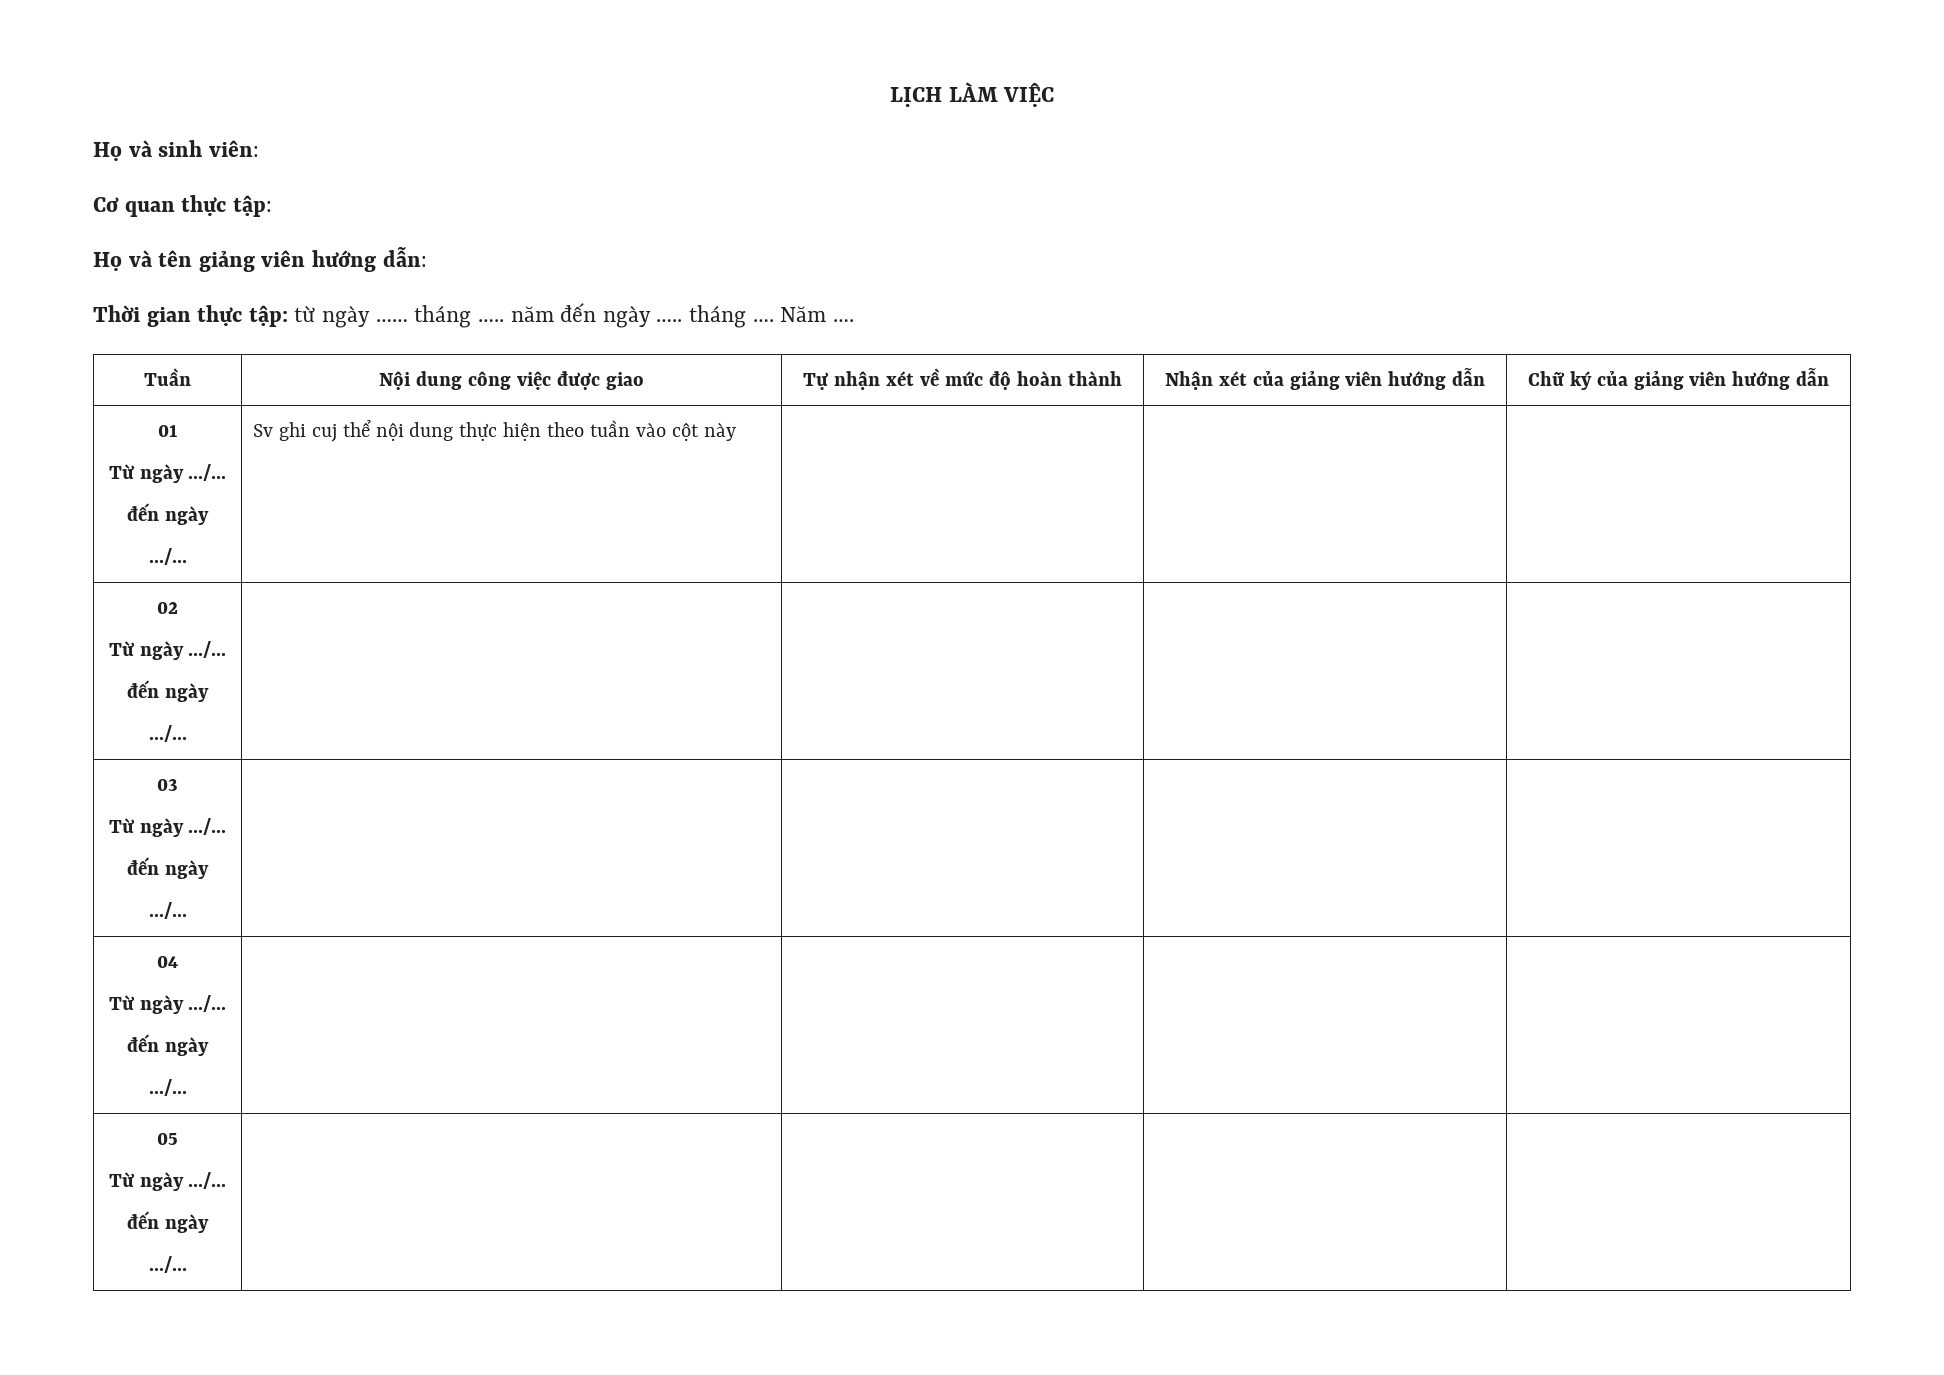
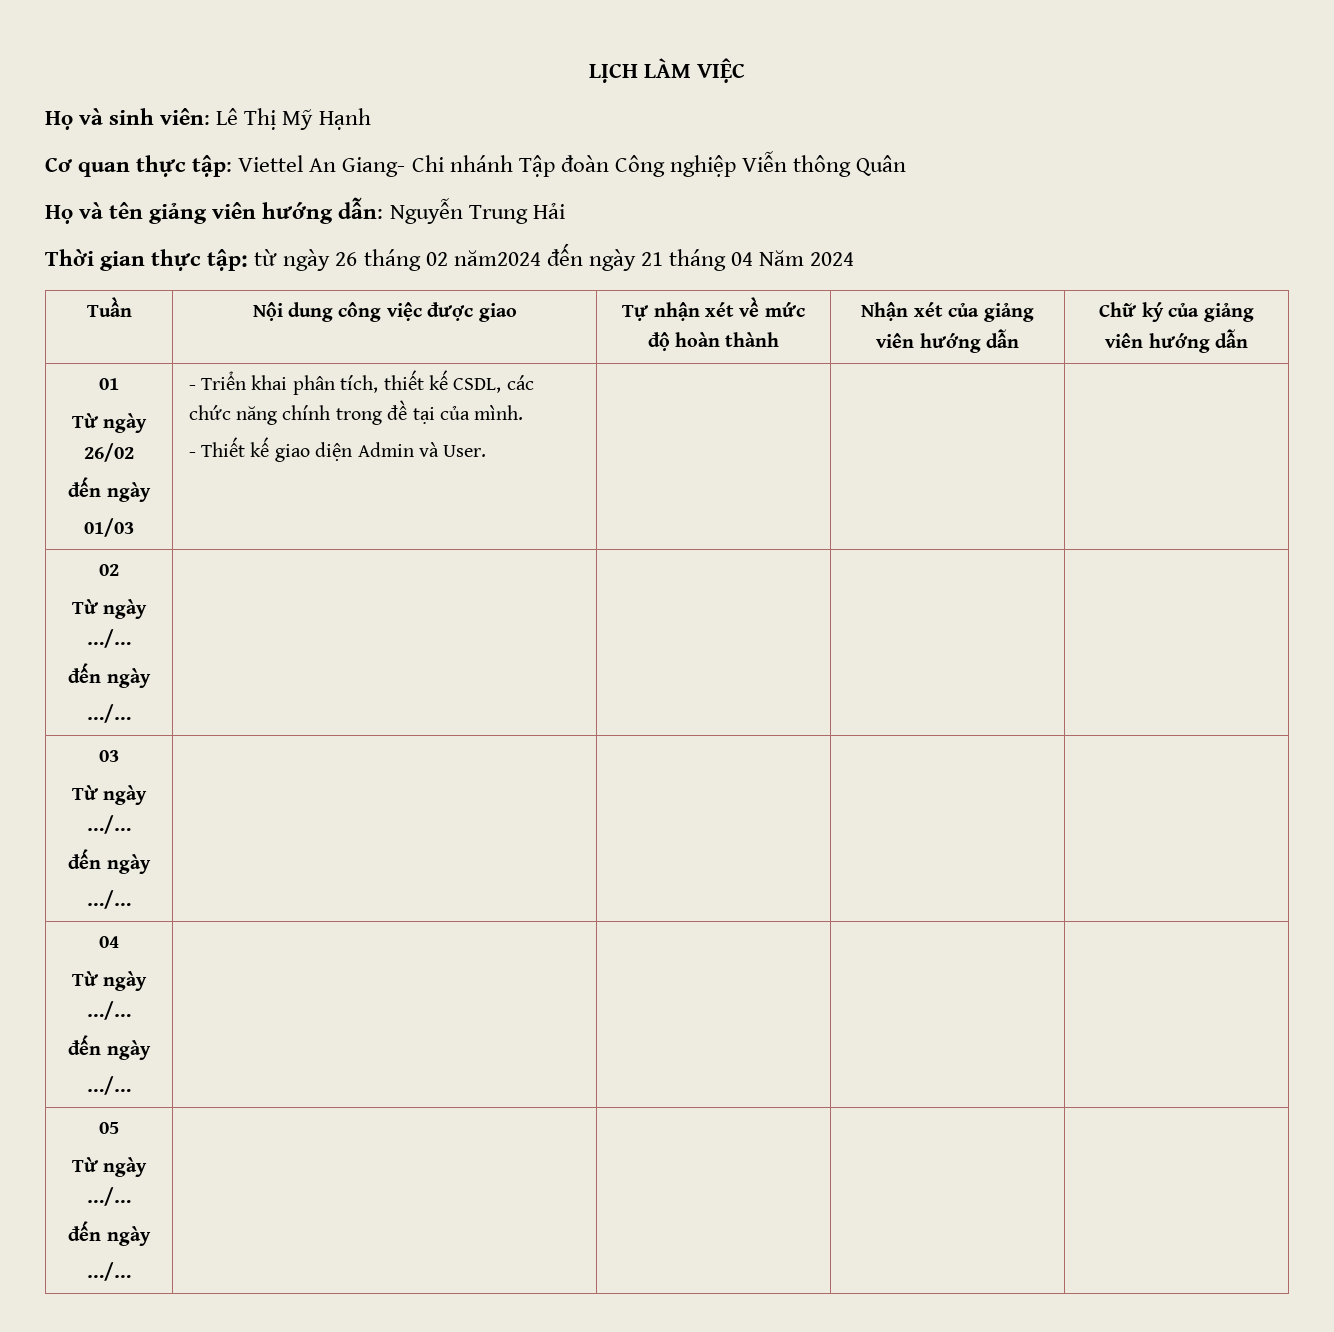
- Họ và sinh viên:
+ Họ và sinh viên: Lê Thị Mỹ Hạnh
- Cơ quan thực tập:
+ Cơ quan thực tập: Viettel An Giang- Chi nhánh Tập đoàn Công nghiệp Viễn thông Quân
- Họ và tên giảng viên hướng dẫn:
+ Họ và tên giảng viên hướng dẫn: Nguyễn Trung Hải
- Thời gian thực tập: từ ngày …… tháng ….. năm đến ngày ….. tháng …. Năm ….
+ Thời gian thực tập: từ ngày 26 tháng 02 năm2024 đến ngày 21 tháng 04 Năm 2024
  01
- Từ ngày …/…
+ Từ ngày 26/02
  đến ngày
- …/… | Sv ghi cuj thể nội dung thực hiện theo tuần vào cột này | | |
+ 01/03 | - Triển khai phân tích, thiết kế CSDL, các chức năng chính trong đề tại của mình.
+ - Thiết kế giao diện Admin và User. | | |

